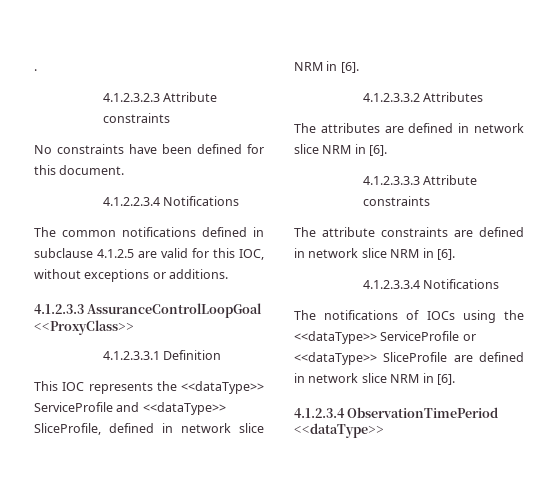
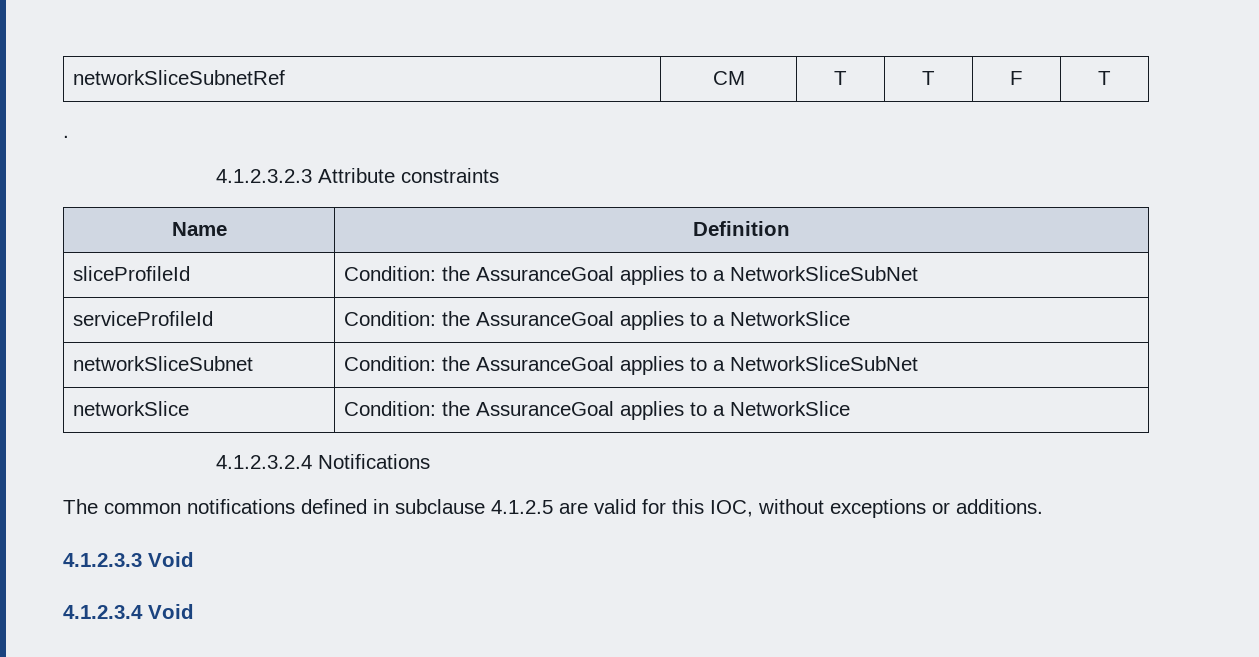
+ networkSliceSubnetRef | CM | T | T | F | T
  .
  4.1.2.3.2.3 Attribute constraints
- No constraints have been defined for this document.
- 4.1.2.2.3.4 Notifications
+ Name | Definition
+ sliceProfileId | Condition: the AssuranceGoal applies to a NetworkSliceSubNet
+ serviceProfileId | Condition: the AssuranceGoal applies to a NetworkSlice
+ networkSliceSubnet | Condition: the AssuranceGoal applies to a NetworkSliceSubNet
+ networkSlice | Condition: the AssuranceGoal applies to a NetworkSlice
+ 4.1.2.3.2.4 Notifications
- 4.1.2.3.3 AssuranceControlLoopGoal <<ProxyClass>>
- 4.1.2.3.3.1 Definition
- This IOC represents the <<dataType>> ServiceProfile and <<dataType>> SliceProfile, defined in network slice NRM in [6].
- 4.1.2.3.3.2 Attributes
- The attributes are defined in network slice NRM in [6].
- 4.1.2.3.3.3 Attribute constraints
- The attribute constraints are defined in network slice NRM in [6].
- 4.1.2.3.3.4 Notifications
- The notifications of IOCs using the <<dataType>> ServiceProfile or <<dataType>> SliceProfile are defined in network slice NRM in [6].
+ 4.1.2.3.3 Void
- 4.1.2.3.4 ObservationTimePeriod <<dataType>>
+ 4.1.2.3.4 Void

